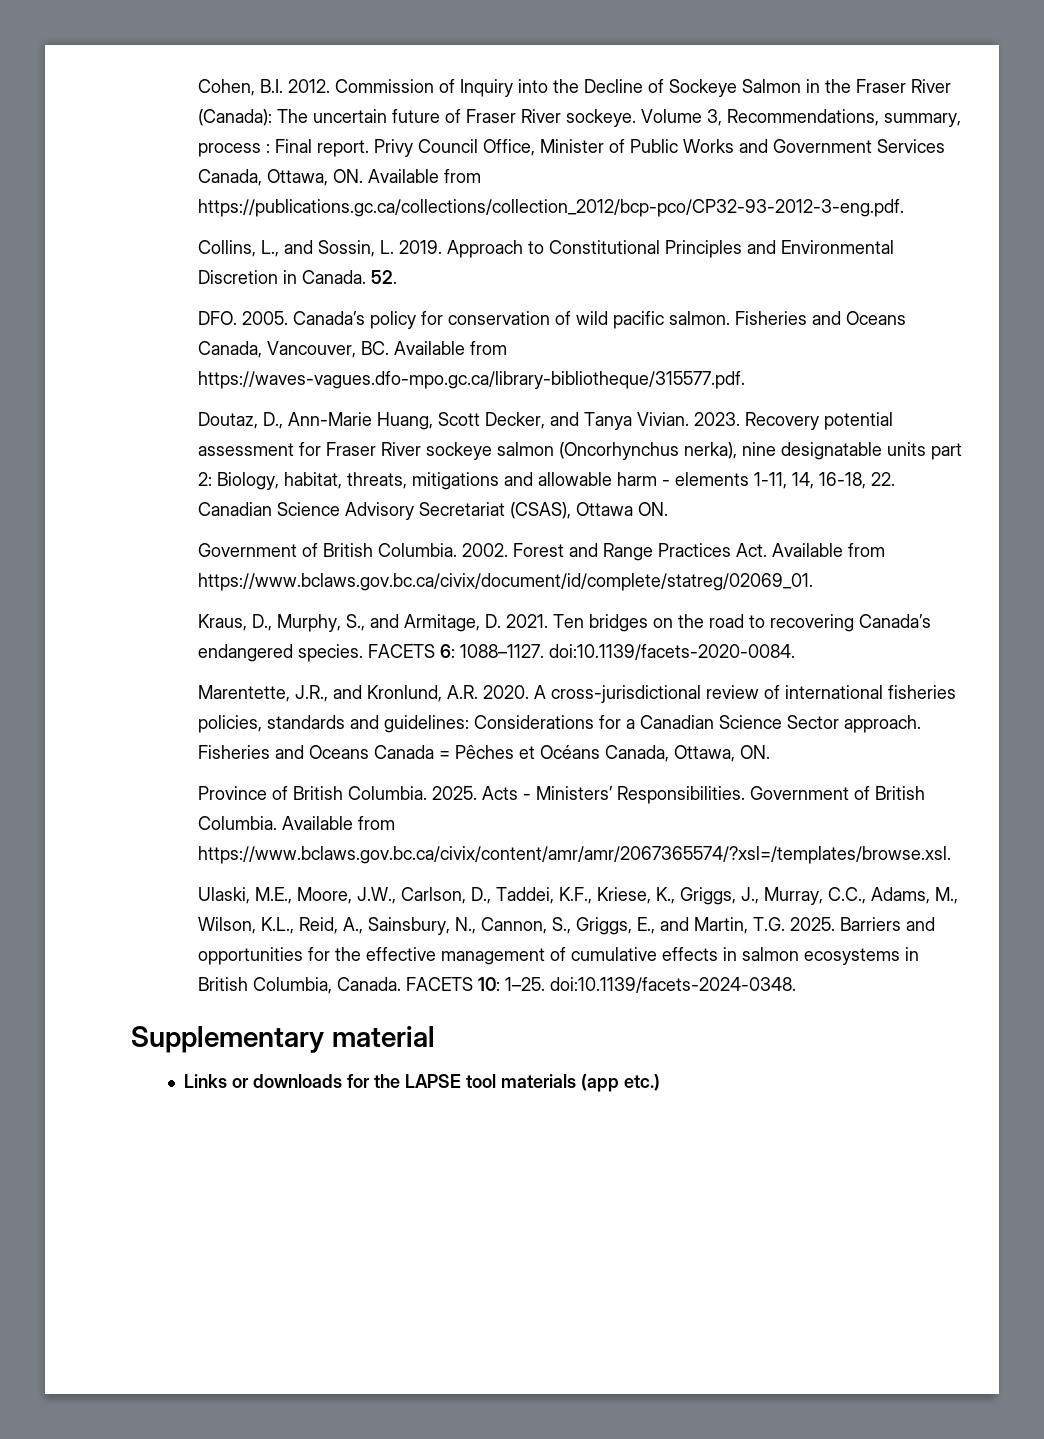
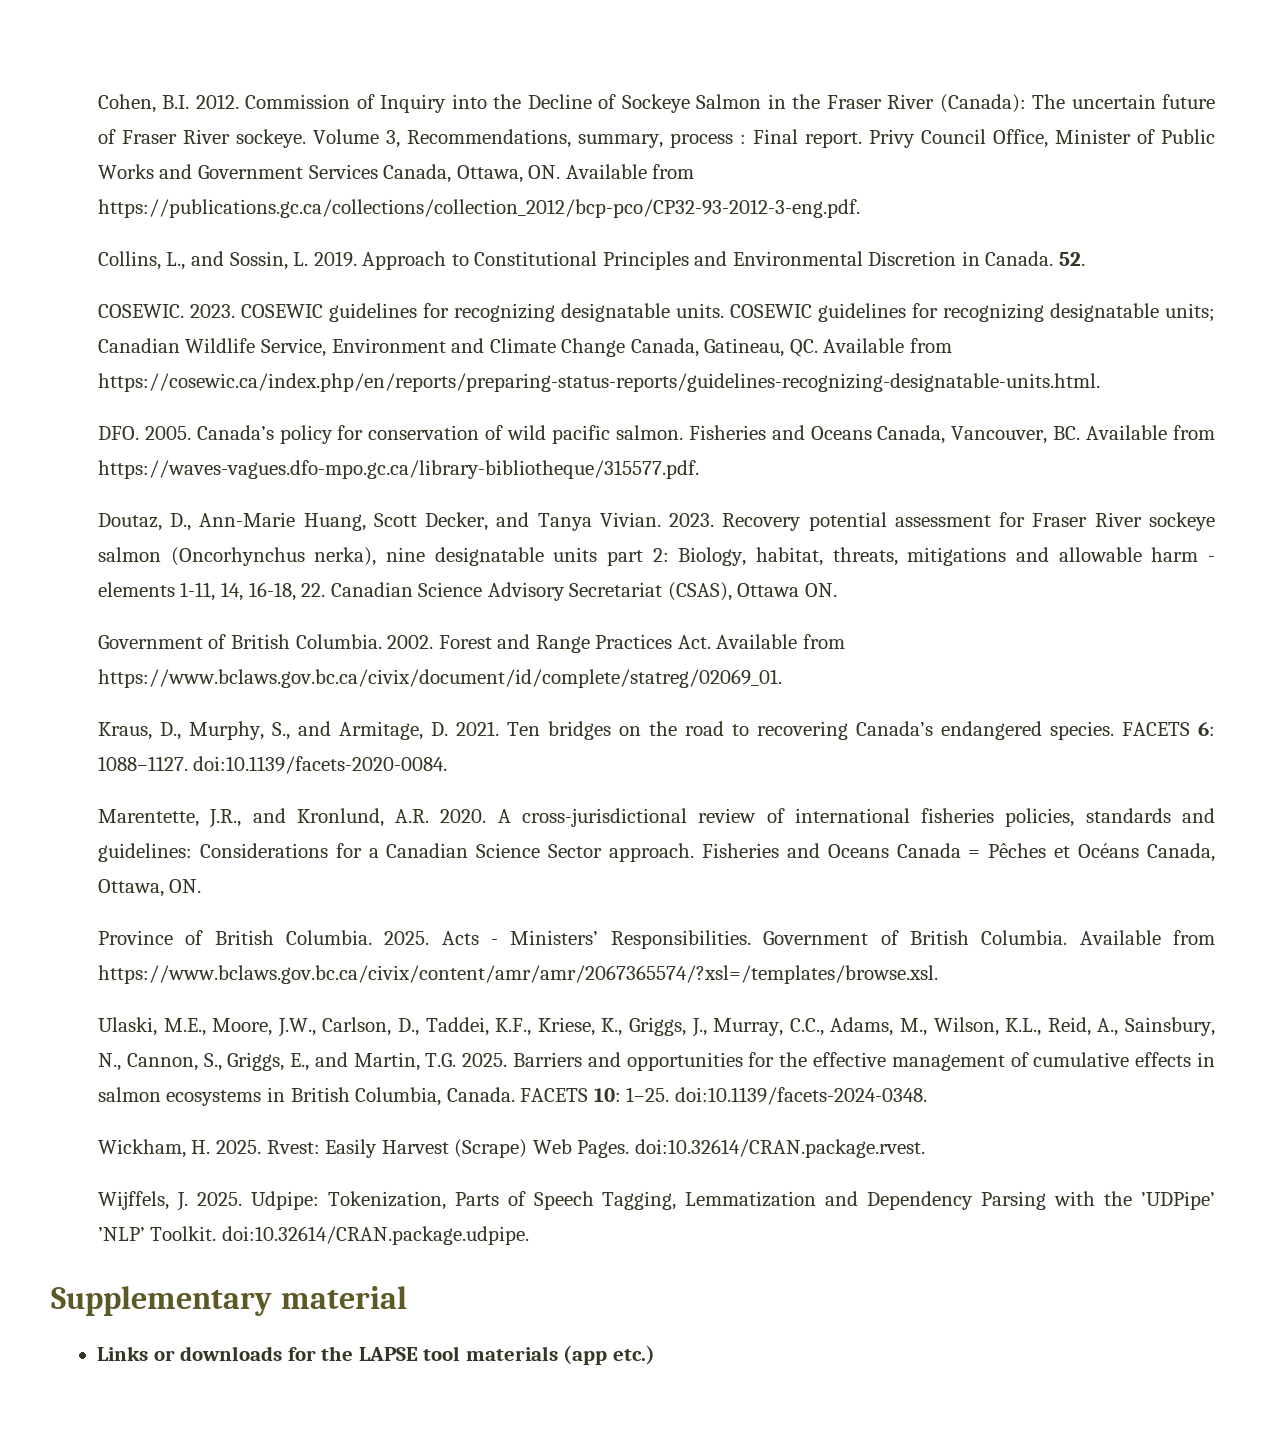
+ COSEWIC. 2023. COSEWIC guidelines for recognizing designatable units. COSEWIC guidelines for recognizing designatable units; Canadian Wildlife Service, Environment and Climate Change Canada, Gatineau, QC. Available from https://cosewic.ca/index.php/en/reports/preparing-status-reports/guidelines-recognizing-designatable-units.html.
+ Wickham, H. 2025. Rvest: Easily Harvest (Scrape) Web Pages. doi:10.32614/CRAN.package.rvest.
+ Wijffels, J. 2025. Udpipe: Tokenization, Parts of Speech Tagging, Lemmatization and Dependency Parsing with the ’UDPipe’ ’NLP’ Toolkit. doi:10.32614/CRAN.package.udpipe.

